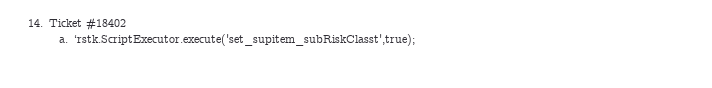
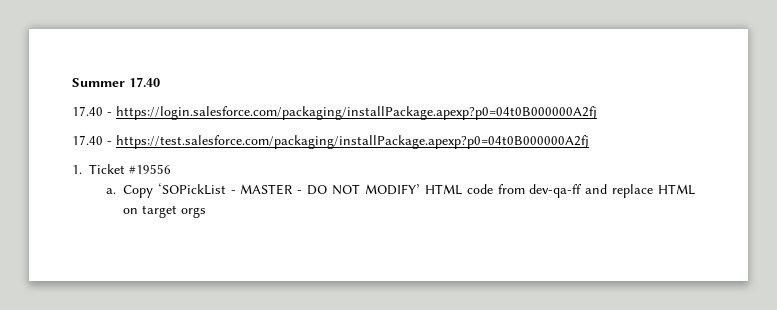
- 14. Ticket #18402
- a. ‘rstk.ScriptExecutor.execute('set_supitem_subRiskClasst',true);
+ Summer 17.40
+ 17.40 - https://login.salesforce.com/packaging/installPackage.apexp?p0=04t0B000000A2fj
+ 17.40 - https://test.salesforce.com/packaging/installPackage.apexp?p0=04t0B000000A2fj
+ 1. Ticket #19556
+ a. Copy ‘SOPickList - MASTER - DO NOT MODIFY’ HTML code from dev-qa-ff and replace HTML on target orgs

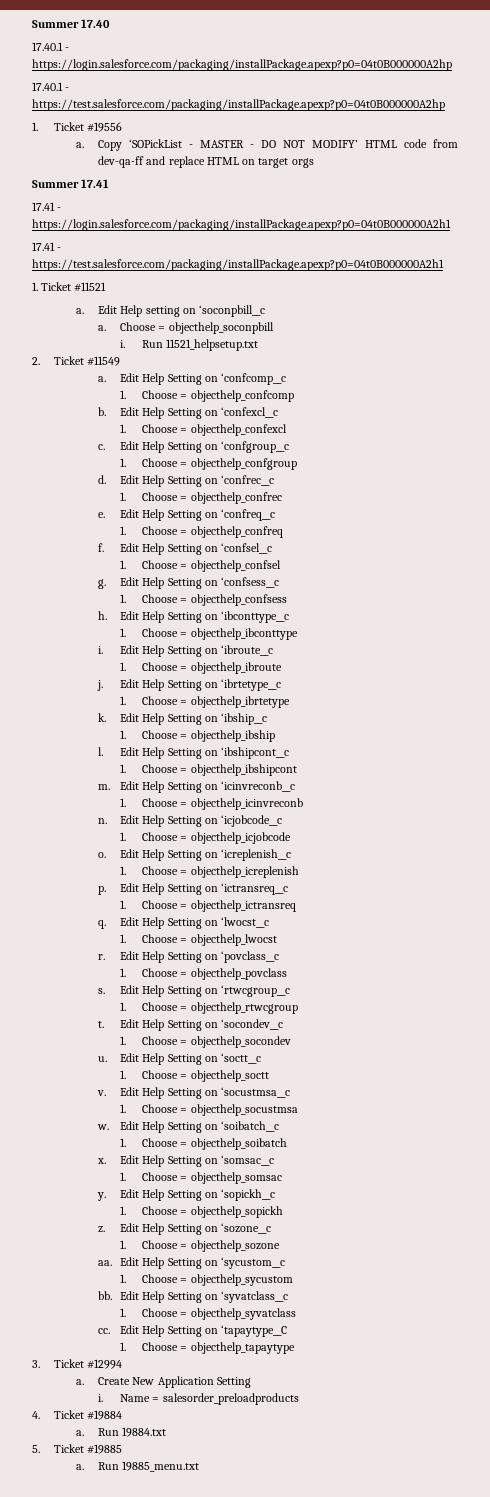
- 17.40 - https://login.salesforce.com/packaging/installPackage.apexp?p0=04t0B000000A2fj
- 17.40 - https://test.salesforce.com/packaging/installPackage.apexp?p0=04t0B000000A2fj
+ 17.40.1 - https://login.salesforce.com/packaging/installPackage.apexp?p0=04t0B000000A2hp
+ 17.40.1 - https://test.salesforce.com/packaging/installPackage.apexp?p0=04t0B000000A2hp
+ Summer 17.41
+ 17.41 - https://login.salesforce.com/packaging/installPackage.apexp?p0=04t0B000000A2h1
+ 17.41 - https://test.salesforce.com/packaging/installPackage.apexp?p0=04t0B000000A2h1
+ 1. Ticket #11521
+ a. Edit Help setting on ‘soconpbill__c
+ a. Choose = objecthelp_soconpbill
+ i. Run 11521_helpsetup.txt
+ 2. Ticket #11549
+ a. Edit Help Setting on ‘confcomp__c
+ 1. Choose = objecthelp_confcomp
+ b. Edit Help Setting on ‘confexcl__c
+ 1. Choose = objecthelp_confexcl
+ c. Edit Help Setting on ‘confgroup__c
+ 1. Choose = objecthelp_confgroup
+ d. Edit Help Setting on ‘confrec__c
+ 1. Choose = objecthelp_confrec
+ e. Edit Help Setting on ‘confreq__c
+ 1. Choose = objecthelp_confreq
+ f. Edit Help Setting on ‘confsel__c
+ 1. Choose = objecthelp_confsel
+ g. Edit Help Setting on ‘confsess__c
+ 1. Choose = objecthelp_confsess
+ h. Edit Help Setting on ‘ibconttype__c
+ 1. Choose = objecthelp_ibconttype
+ i. Edit Help Setting on ‘ibroute__c
+ 1. Choose = objecthelp_ibroute
+ j. Edit Help Setting on ‘ibrtetype__c
+ 1. Choose = objecthelp_ibrtetype
+ k. Edit Help Setting on ‘ibship__c
+ 1. Choose = objecthelp_ibship
+ l. Edit Help Setting on ‘ibshipcont__c
+ 1. Choose = objecthelp_ibshipcont
+ m. Edit Help Setting on ‘icinvreconb__c
+ 1. Choose = objecthelp_icinvreconb
+ n. Edit Help Setting on ‘icjobcode__c
+ 1. Choose = objecthelp_icjobcode
+ o. Edit Help Setting on ‘icreplenish__c
+ 1. Choose = objecthelp_icreplenish
+ p. Edit Help Setting on ‘ictransreq__c
+ 1. Choose = objecthelp_ictransreq
+ q. Edit Help Setting on ‘lwocst__c
+ 1. Choose = objecthelp_lwocst
+ r. Edit Help Setting on ‘povclass__c
+ 1. Choose = objecthelp_povclass
+ s. Edit Help Setting on ‘rtwcgroup__c
+ 1. Choose = objecthelp_rtwcgroup
+ t. Edit Help Setting on ‘socondev__c
+ 1. Choose = objecthelp_socondev
+ u. Edit Help Setting on ‘soctt__c
+ 1. Choose = objecthelp_soctt
+ v. Edit Help Setting on ‘socustmsa__c
+ 1. Choose = objecthelp_socustmsa
+ w. Edit Help Setting on ‘soibatch__c
+ 1. Choose = objecthelp_soibatch
+ x. Edit Help Setting on ‘somsac__c
+ 1. Choose = objecthelp_somsac
+ y. Edit Help Setting on ‘sopickh__c
+ 1. Choose = objecthelp_sopickh
+ z. Edit Help Setting on ‘sozone__c
+ 1. Choose = objecthelp_sozone
+ aa. Edit Help Setting on ‘sycustom__c
+ 1. Choose = objecthelp_sycustom
+ bb. Edit Help Setting on ‘syvatclass__c
+ 1. Choose = objecthelp_syvatclass
+ cc. Edit Help Setting on ‘tapaytype__C
+ 1. Choose = objecthelp_tapaytype
+ 3. Ticket #12994
+ a. Create New Application Setting
+ i. Name = salesorder_preloadproducts
+ 4. Ticket #19884
+ a. Run 19884.txt
+ 5. Ticket #19885
+ a. Run 19885_menu.txt

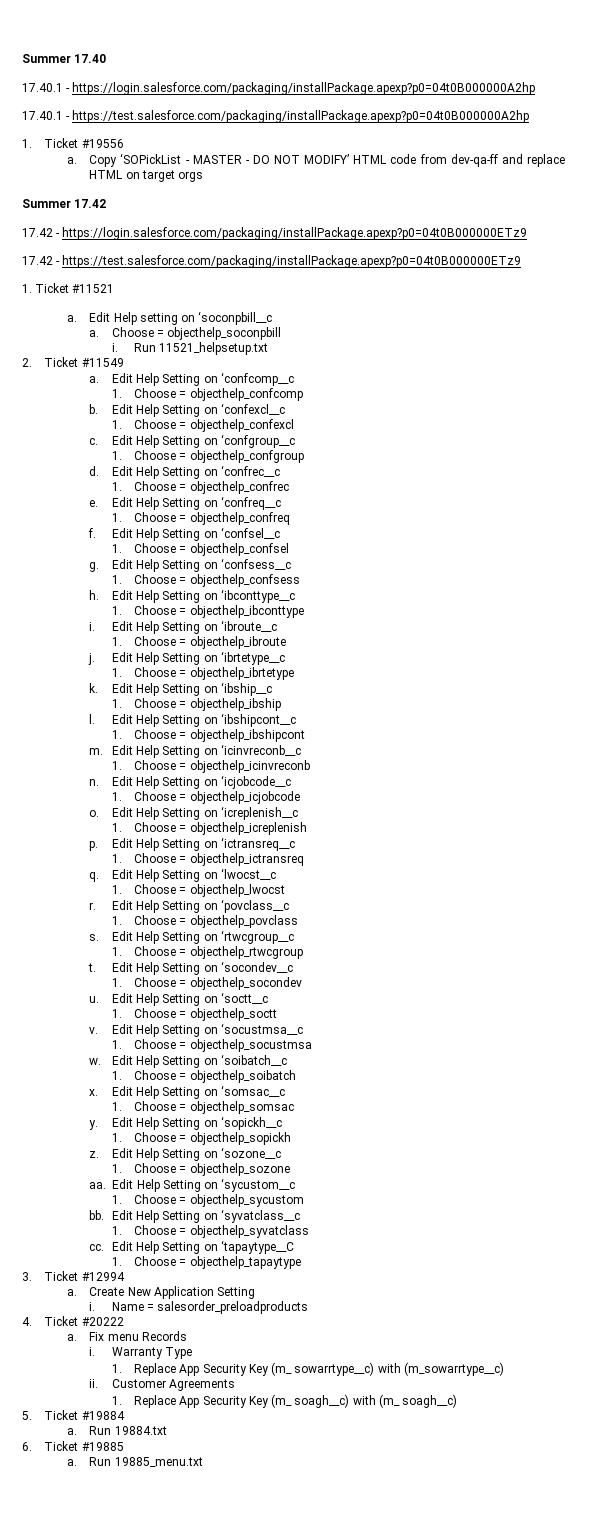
- Summer 17.41
- 17.41 - https://login.salesforce.com/packaging/installPackage.apexp?p0=04t0B000000A2h1
- 17.41 - https://test.salesforce.com/packaging/installPackage.apexp?p0=04t0B000000A2h1
+ Summer 17.42
+ 17.42 - https://login.salesforce.com/packaging/installPackage.apexp?p0=04t0B000000ETz9
+ 17.42 - https://test.salesforce.com/packaging/installPackage.apexp?p0=04t0B000000ETz9
- 4. Ticket #19884
+ 4. Ticket #20222
+ a. Fix menu Records
+ i. Warranty Type
+ 1. Replace App Security Key (m_ sowarrtype__c) with (m_sowarrtype__c)
+ ii. Customer Agreements
+ 1. Replace App Security Key (m_ soagh__c) with (m_ soagh__c)
+ 5. Ticket #19884
- 5. Ticket #19885
+ 6. Ticket #19885

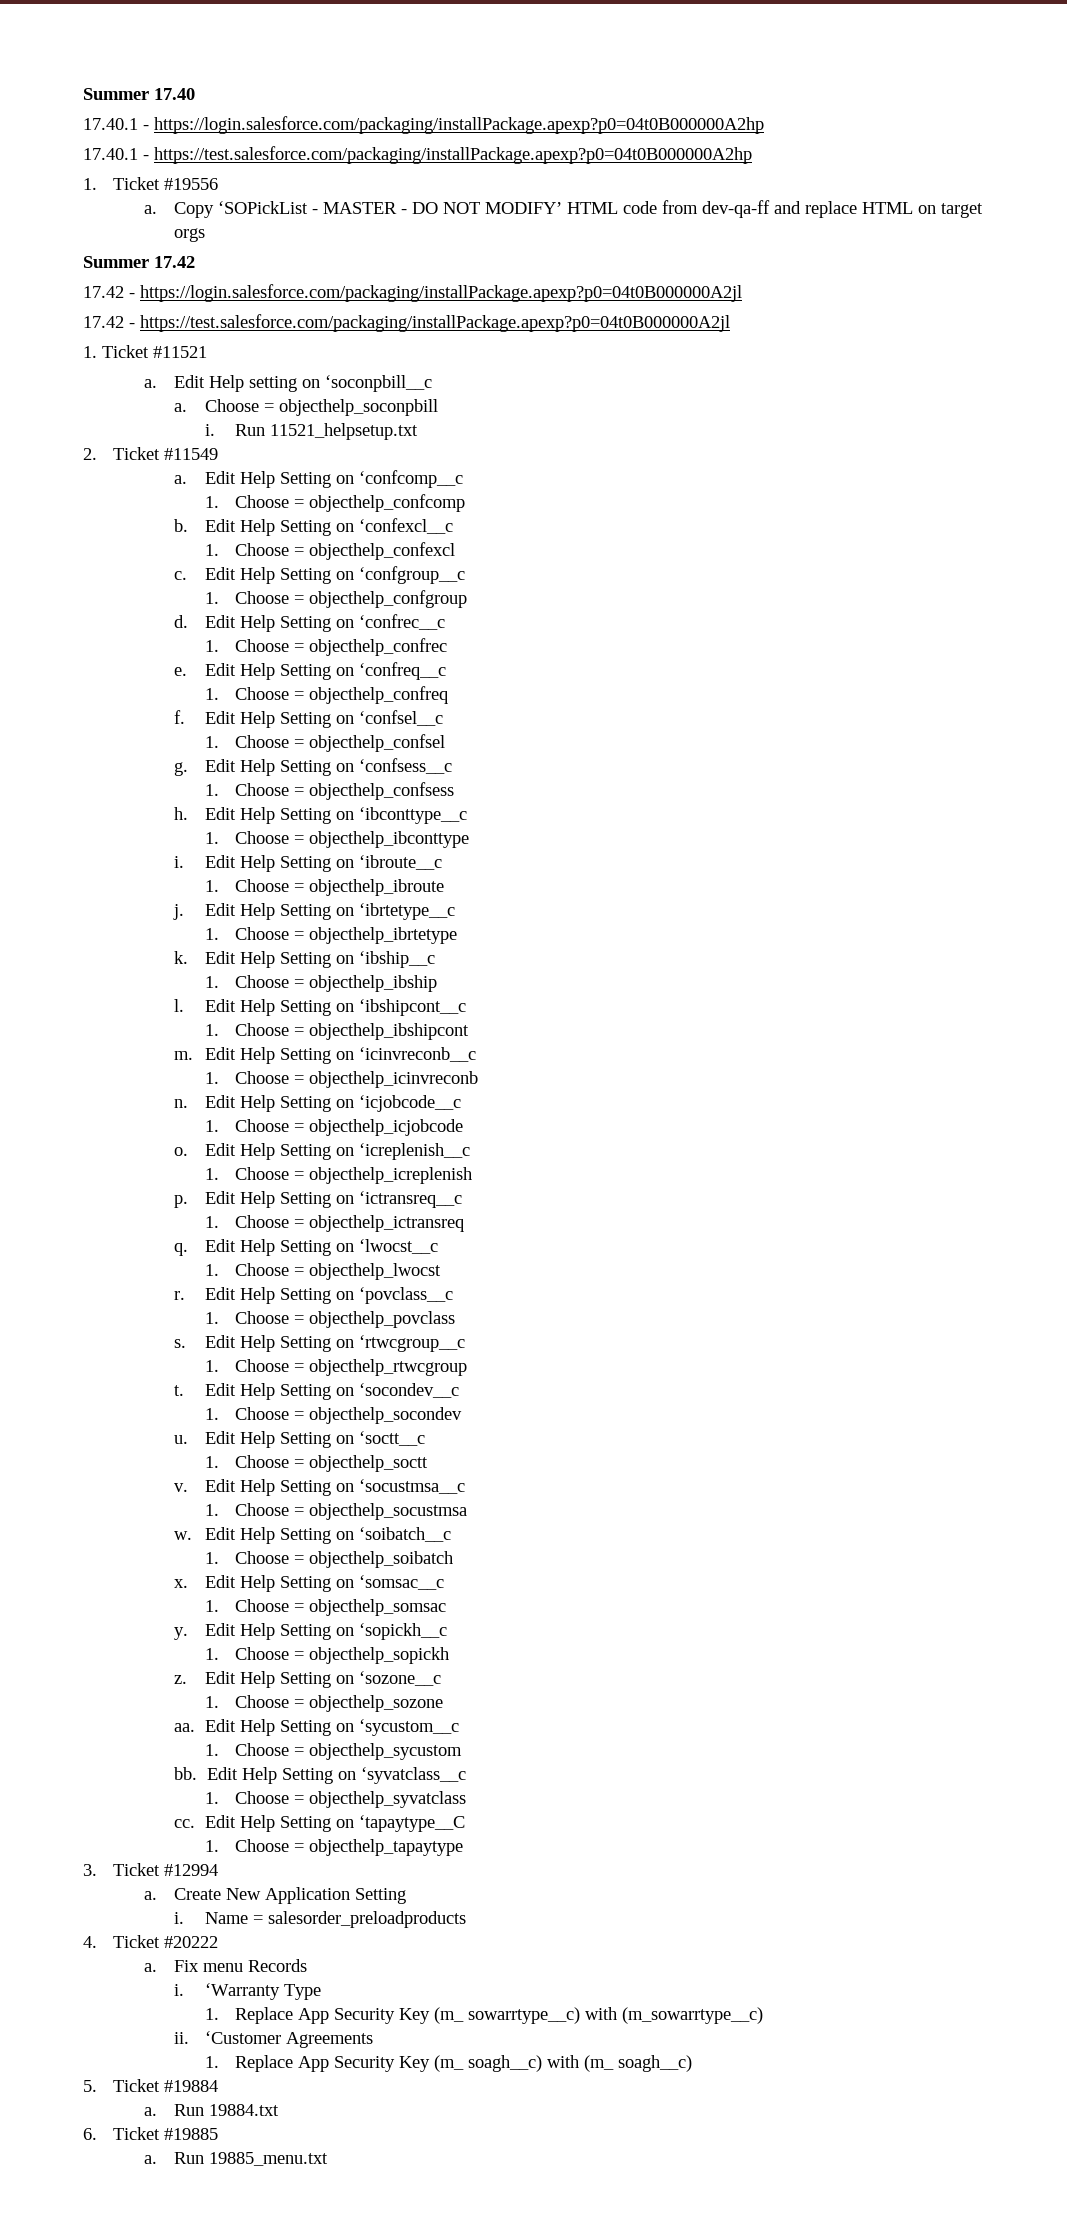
- 17.42 - https://login.salesforce.com/packaging/installPackage.apexp?p0=04t0B000000ETz9
- 17.42 - https://test.salesforce.com/packaging/installPackage.apexp?p0=04t0B000000ETz9
+ 17.42 - https://login.salesforce.com/packaging/installPackage.apexp?p0=04t0B000000A2jl
+ 17.42 - https://test.salesforce.com/packaging/installPackage.apexp?p0=04t0B000000A2jl
- Warranty Type
+ ‘Warranty Type
- Customer Agreements
+ ‘Customer Agreements

